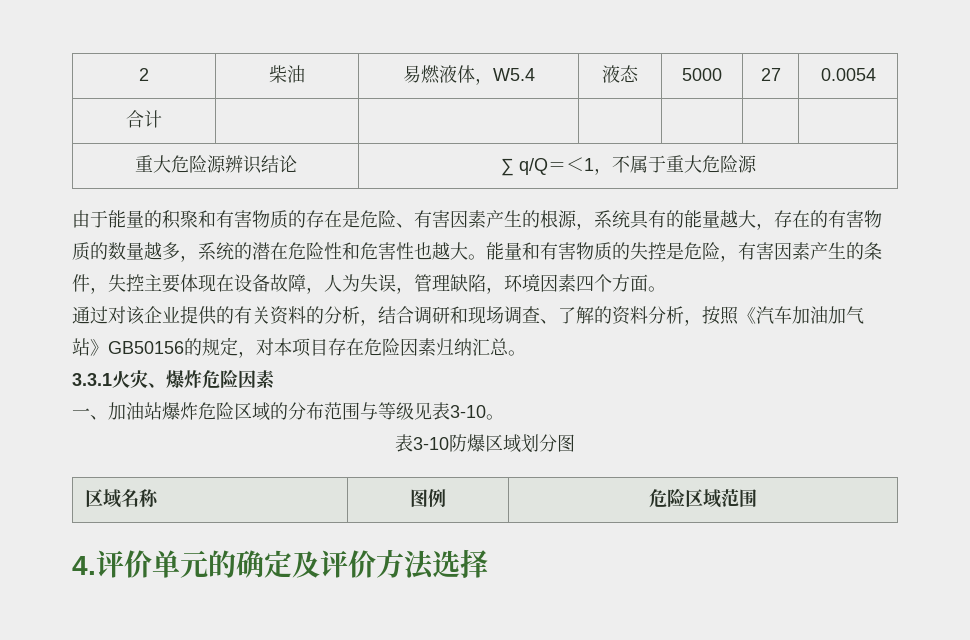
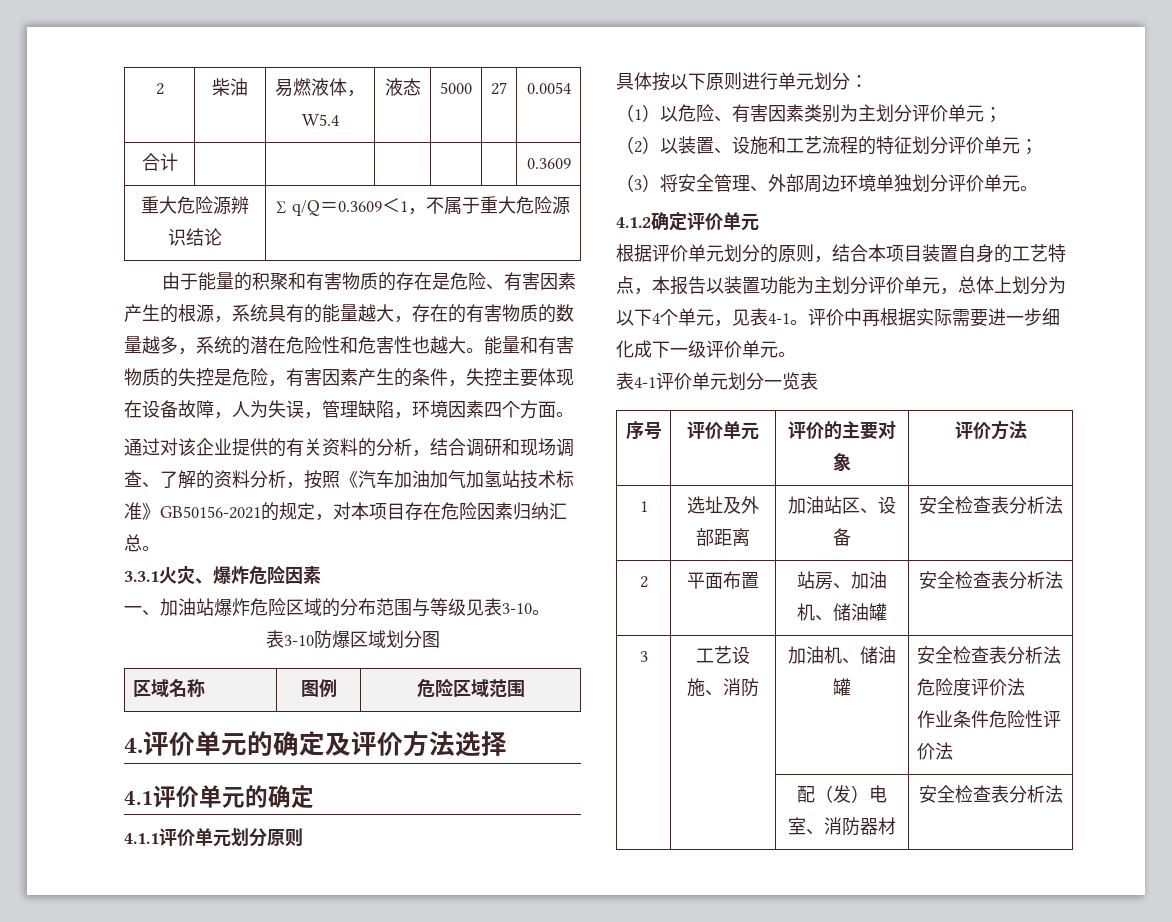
- 合计 | | | | | |
+ 合计 | | | | | | 0.3609
- 重大危险源辨识结论 | ∑ q/Q＝＜1，不属于重大危险源
+ 重大危险源辨识结论 | ∑ q/Q＝0.3609＜1，不属于重大危险源
- 通过对该企业提供的有关资料的分析，结合调研和现场调查、了解的资料分析，按照《汽车加油加气站》GB50156的规定，对本项目存在危险因素归纳汇总。
+ 通过对该企业提供的有关资料的分析，结合调研和现场调查、了解的资料分析，按照《汽车加油加气加氢站技术标准》GB50156-2021的规定，对本项目存在危险因素归纳汇总。
+ 4.1评价单元的确定
+ 4.1.1评价单元划分原则
+ 具体按以下原则进行单元划分：
+ （1）以危险、有害因素类别为主划分评价单元；
+ （2）以装置、设施和工艺流程的特征划分评价单元；
+ （3）将安全管理、外部周边环境单独划分评价单元。
+ 4.1.2确定评价单元
+ 根据评价单元划分的原则，结合本项目装置自身的工艺特点，本报告以装置功能为主划分评价单元，总体上划分为以下4个单元，见表4-1。评价中再根据实际需要进一步细化成下一级评价单元。
+ 表4-1评价单元划分一览表
+ 序号 | 评价单元 | 评价的主要对象 | 评价方法
+ 1 | 选址及外部距离 | 加油站区、设备 | 安全检查表分析法
+ 2 | 平面布置 | 站房、加油机、储油罐 | 安全检查表分析法
+ 3 | 工艺设施、消防 | 加油机、储油罐 | 安全检查表分析法危险度评价法
+ 作业条件危险性评价法
+ | | 配（发）电室、消防器材 | 安全检查表分析法

